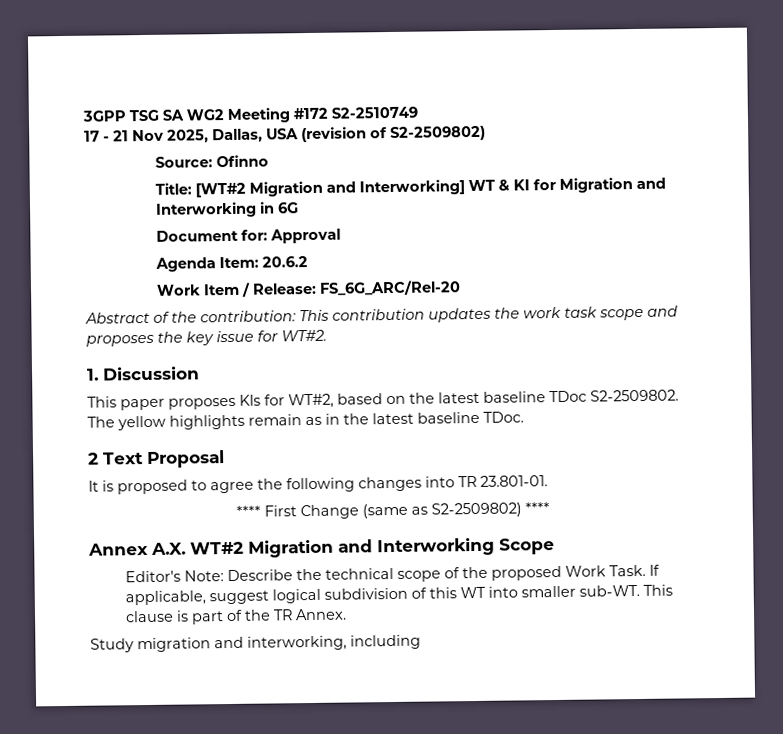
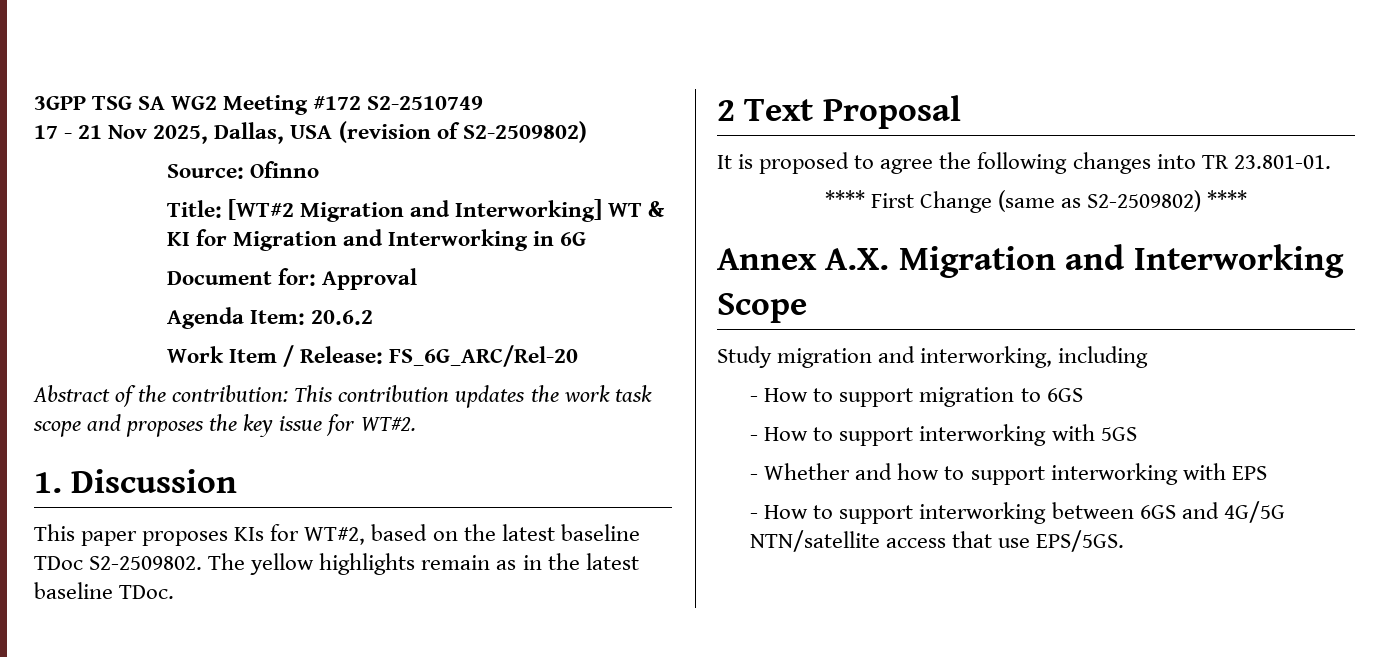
- Annex A.X. WT#2 Migration and Interworking Scope
+ Annex A.X. Migration and Interworking Scope
- Editor's Note: Describe the technical scope of the proposed Work Task. If applicable, suggest logical subdivision of this WT into smaller sub-WT. This clause is part of the TR Annex.
+ - How to support migration to 6GS
+ - How to support interworking with 5GS
+ - Whether and how to support interworking with EPS
+ - How to support interworking between 6GS and 4G/5G NTN/satellite access that use EPS/5GS.

